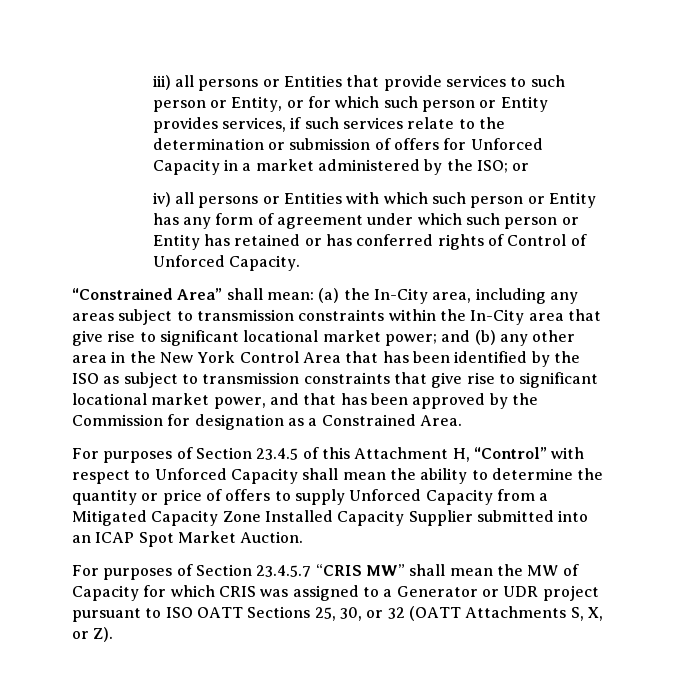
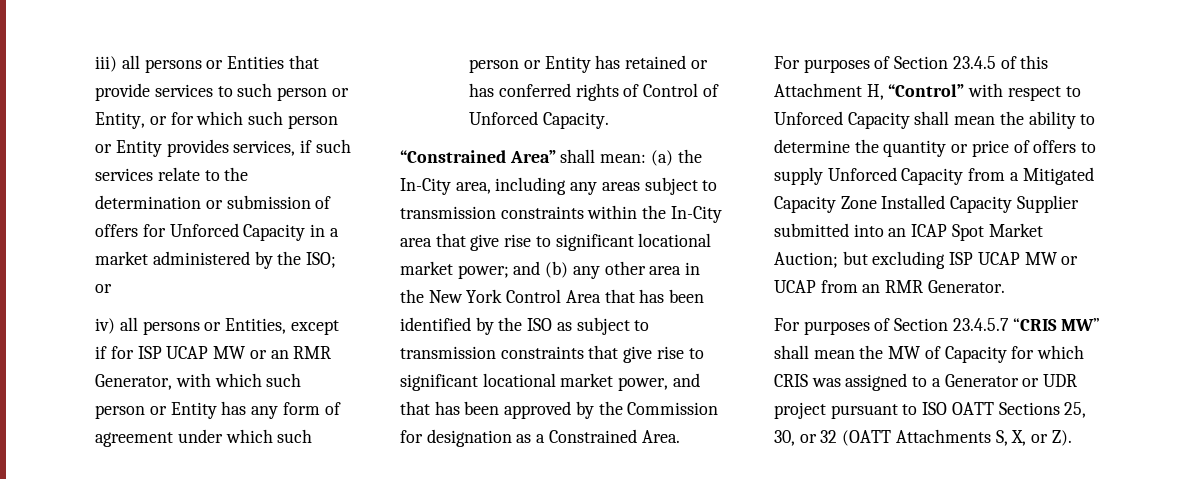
- iv) all persons or Entities with which such person or Entity has any form of agreement under which such person or Entity has retained or has conferred rights of Control of Unforced Capacity.
+ iv) all persons or Entities, except if for ISP UCAP MW or an RMR Generator, with which such person or Entity has any form of agreement under which such person or Entity has retained or has conferred rights of Control of Unforced Capacity.
- For purposes of Section 23.4.5 of this Attachment H, “Control” with respect to Unforced Capacity shall mean the ability to determine the quantity or price of offers to supply Unforced Capacity from a Mitigated Capacity Zone Installed Capacity Supplier submitted into an ICAP Spot Market Auction.
+ For purposes of Section 23.4.5 of this Attachment H, “Control” with respect to Unforced Capacity shall mean the ability to determine the quantity or price of offers to supply Unforced Capacity from a Mitigated Capacity Zone Installed Capacity Supplier submitted into an ICAP Spot Market Auction; but excluding ISP UCAP MW or UCAP from an RMR Generator.

